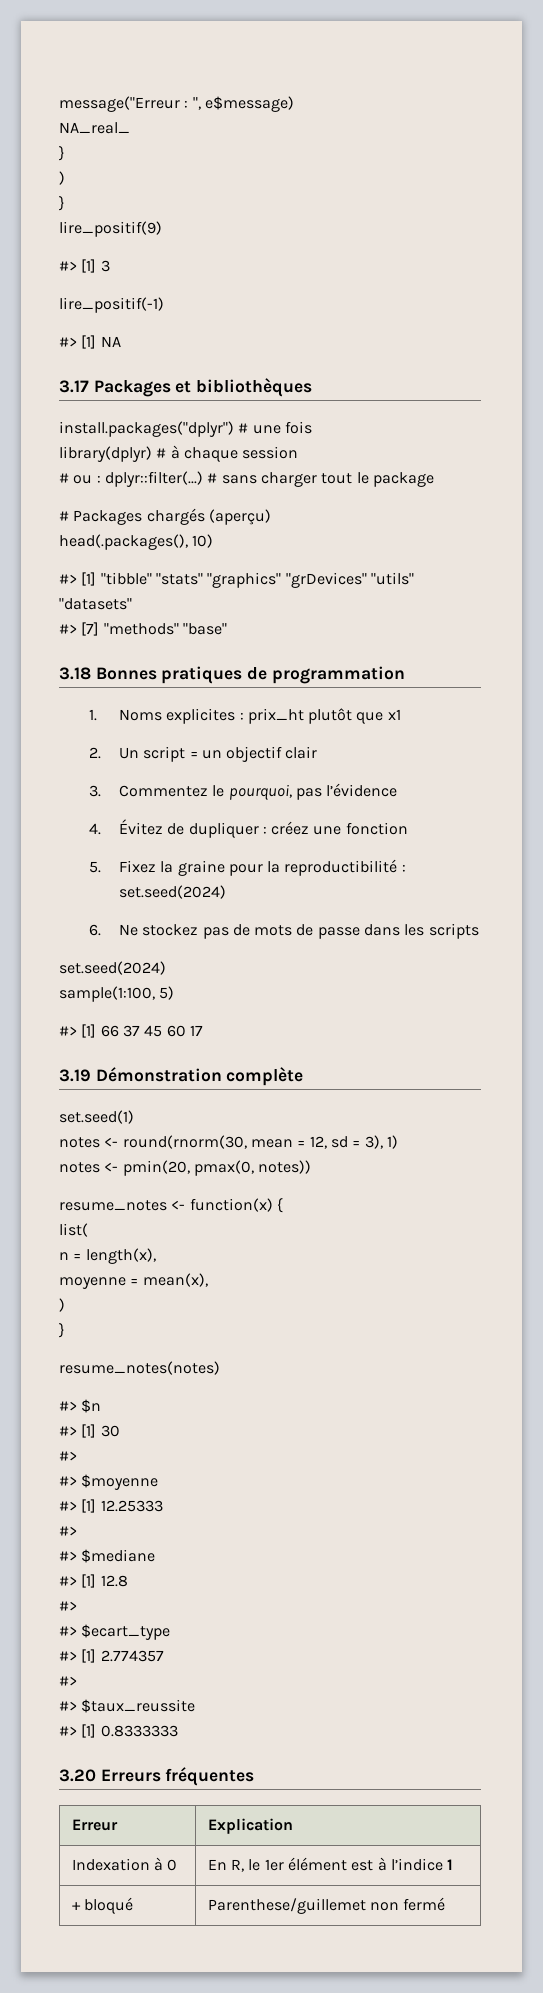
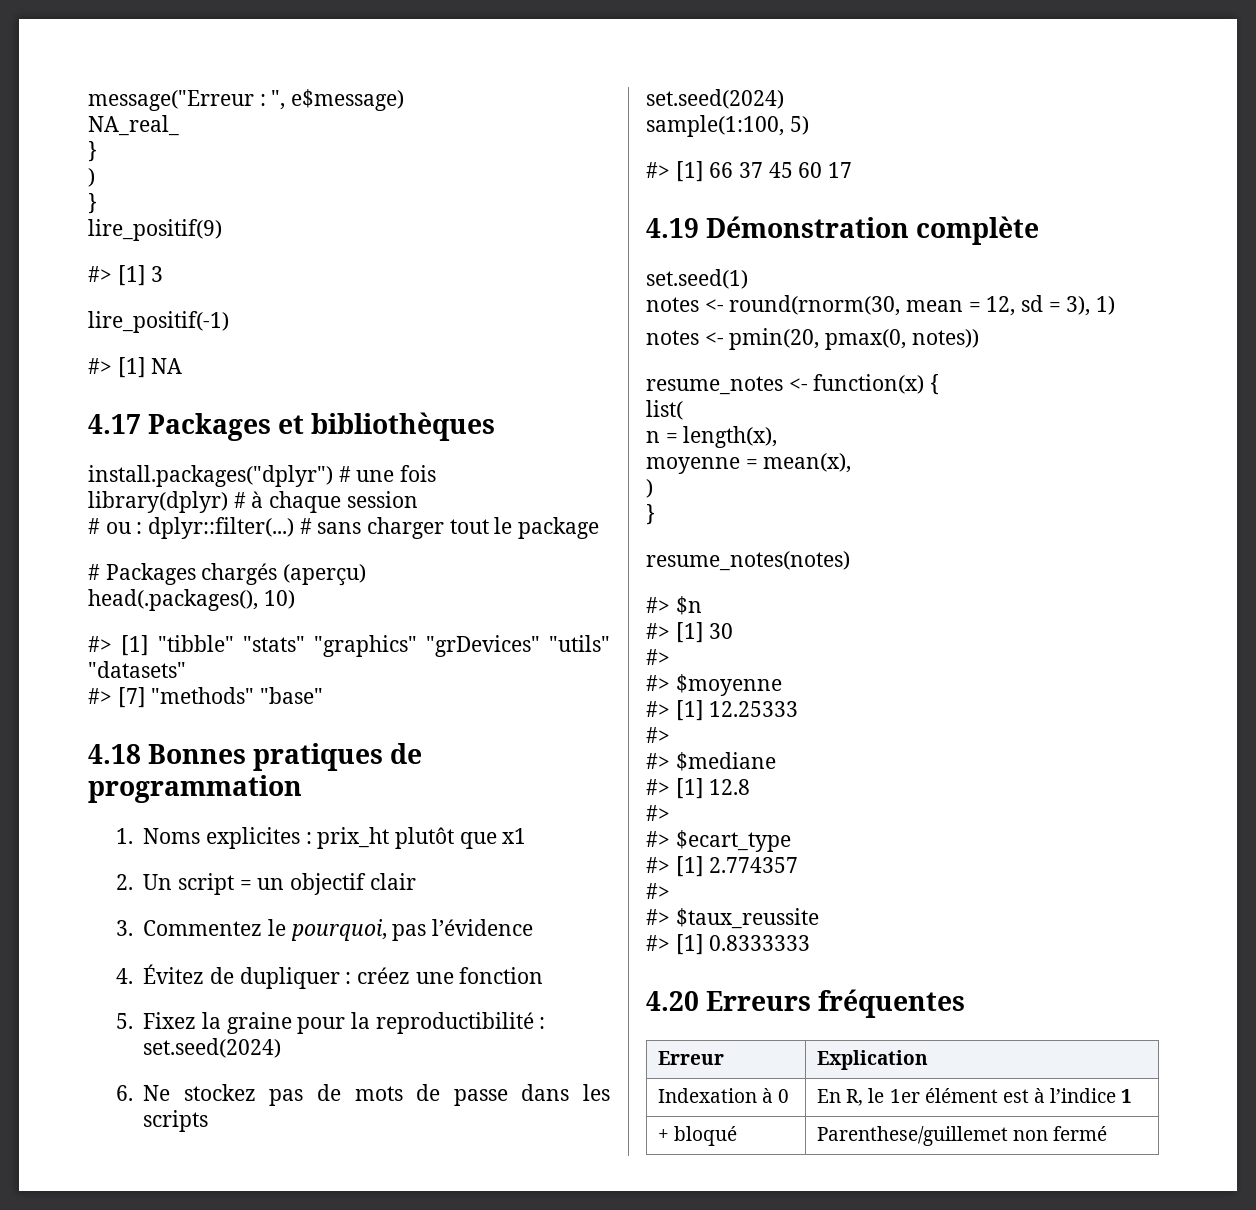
- 3.17 Packages et bibliothèques
+ 4.17 Packages et bibliothèques
- 3.18 Bonnes pratiques de programmation
+ 4.18 Bonnes pratiques de programmation
- 3.19 Démonstration complète
+ 4.19 Démonstration complète
- 3.20 Erreurs fréquentes
+ 4.20 Erreurs fréquentes

